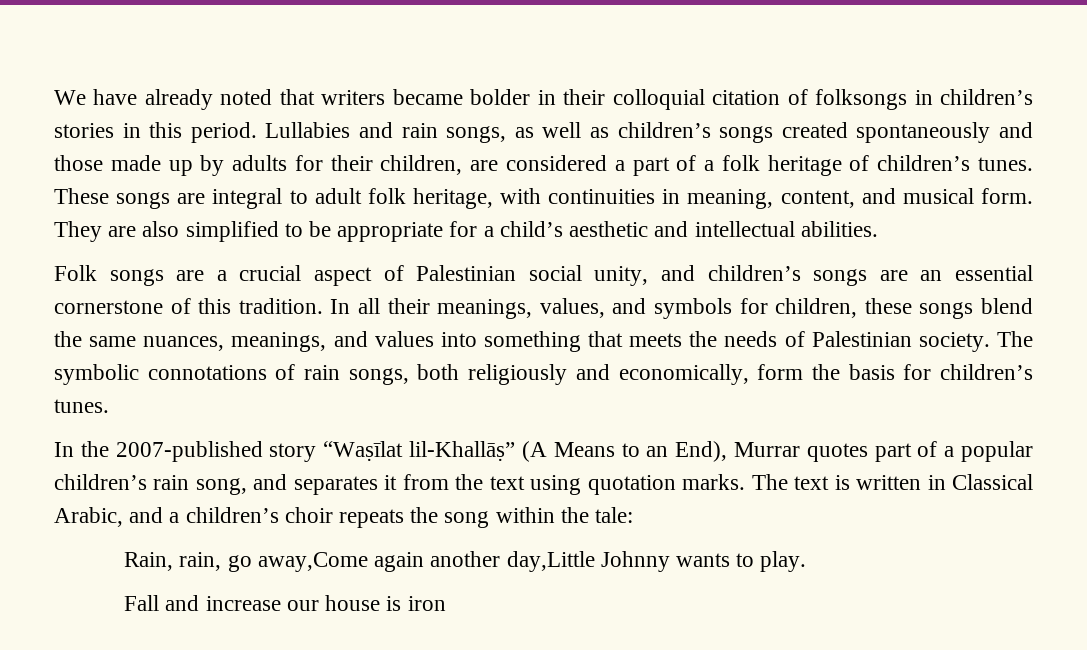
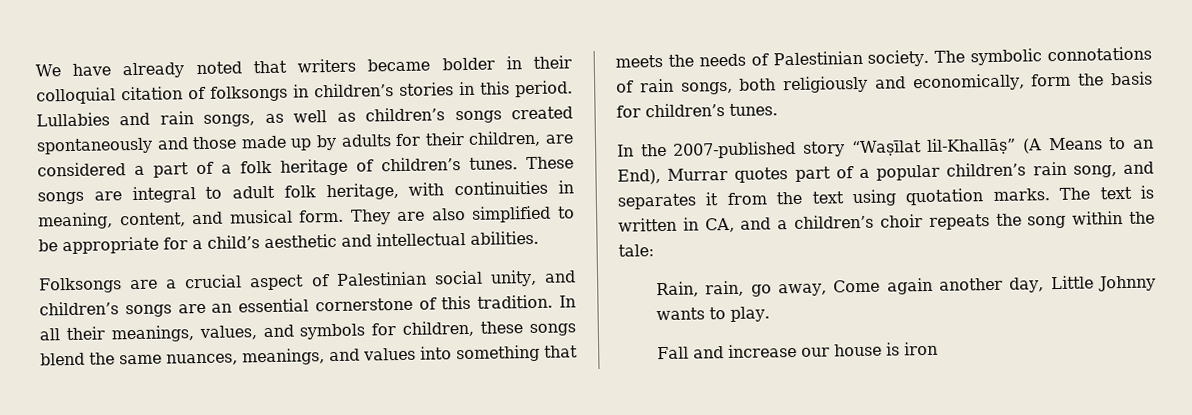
- Folk songs are a crucial aspect of Palestinian social unity, and children’s songs are an essential cornerstone of this tradition.
+ Folksongs are a crucial aspect of Palestinian social unity, and children’s songs are an essential cornerstone of this tradition.
- The text is written in Classical Arabic, and a children’s choir repeats the song within the tale:
+ The text is written in CA, and a children’s choir repeats the song within the tale:
- Rain, rain, go away,Come again another day,Little Johnny wants to play.
+ Rain, rain, go away, Come again another day, Little Johnny wants to play.

